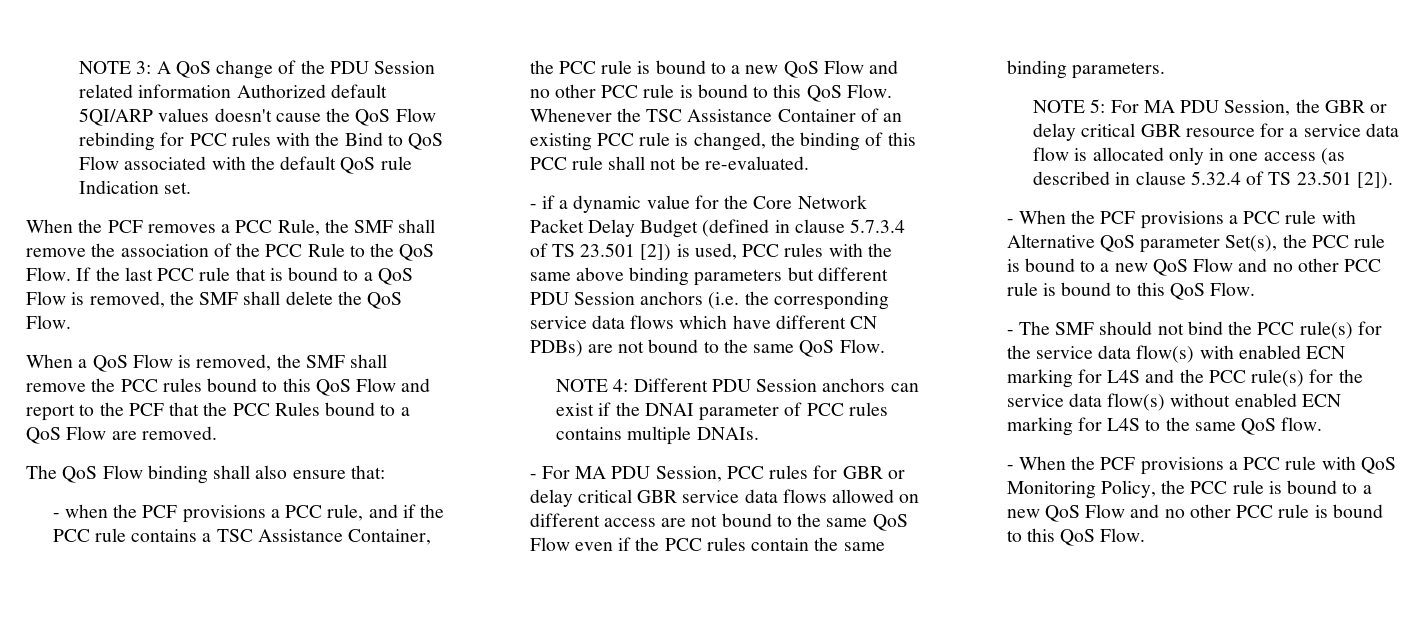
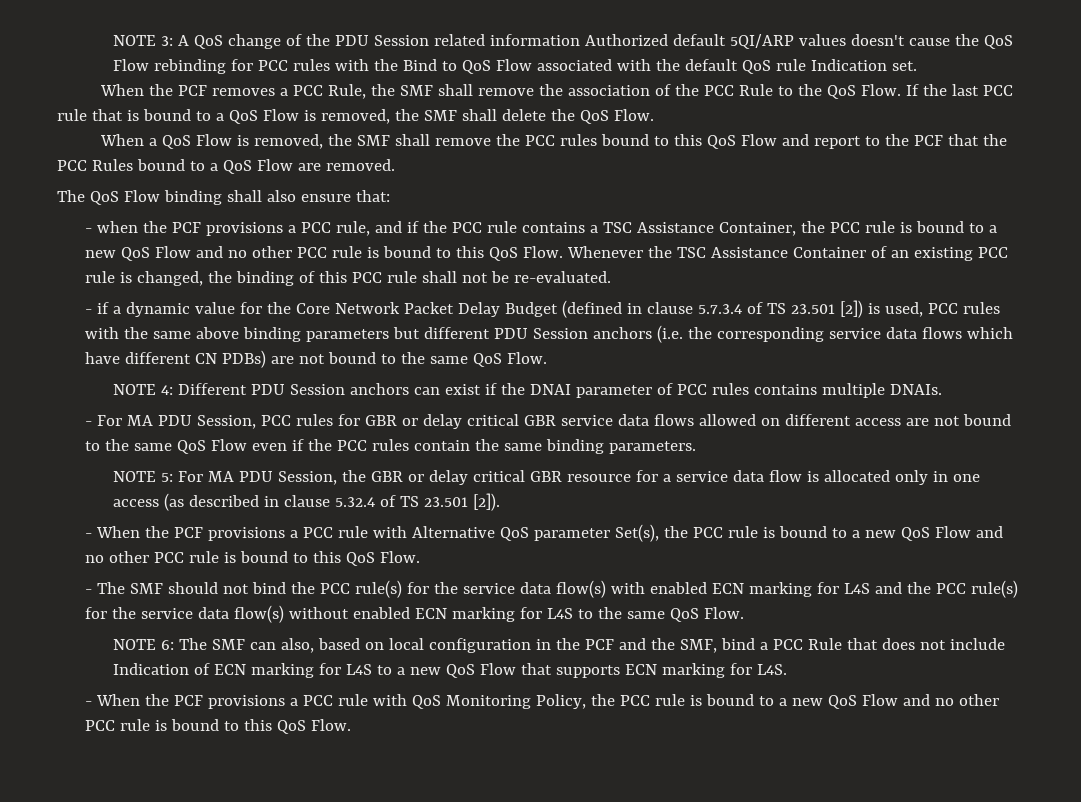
- - The SMF should not bind the PCC rule(s) for the service data flow(s) with enabled ECN marking for L4S and the PCC rule(s) for the service data flow(s) without enabled ECN marking for L4S to the same QoS flow.
+ - The SMF should not bind the PCC rule(s) for the service data flow(s) with enabled ECN marking for L4S and the PCC rule(s) for the service data flow(s) without enabled ECN marking for L4S to the same QoS Flow.
+ NOTE 6: The SMF can also, based on local configuration in the PCF and the SMF, bind a PCC Rule that does not include Indication of ECN marking for L4S to a new QoS Flow that supports ECN marking for L4S.

